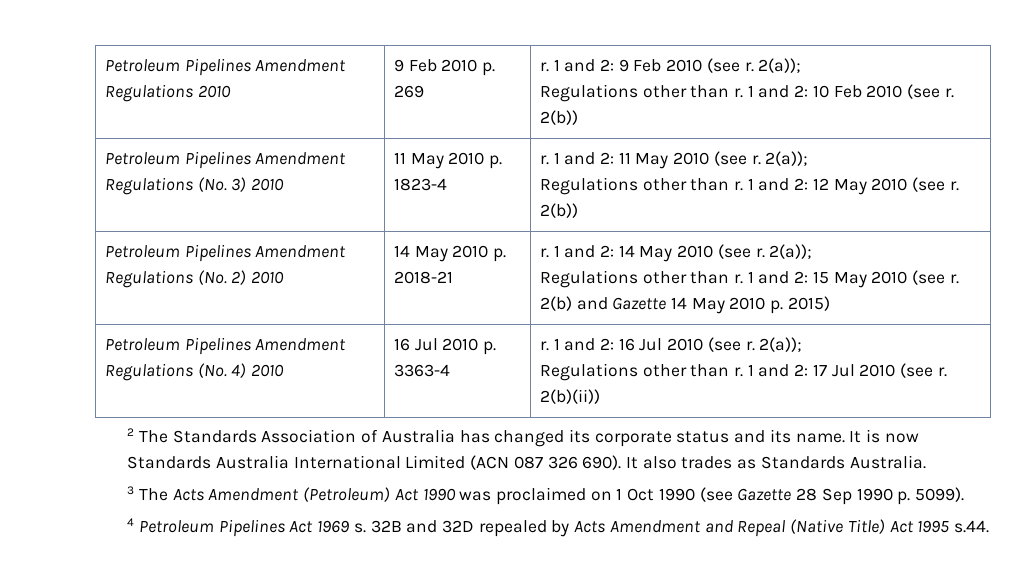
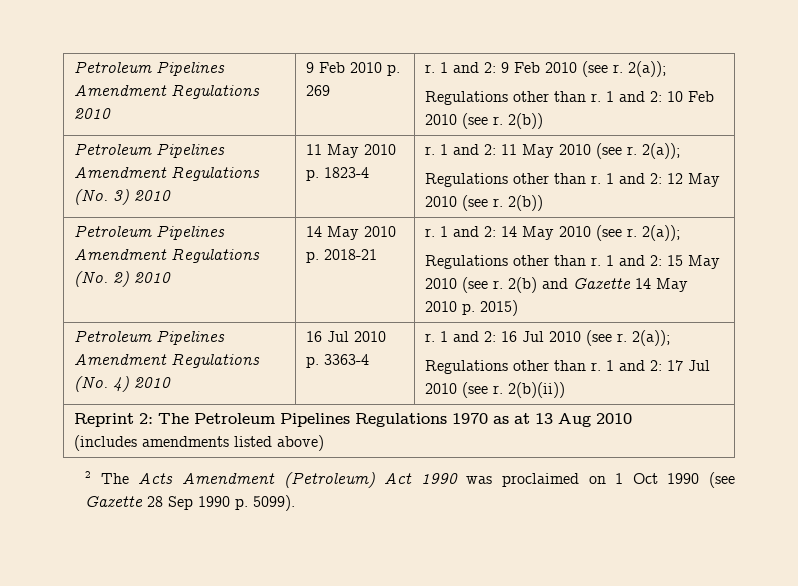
- 2 The Standards Association of Australia has changed its corporate status and its name. It is now Standards Australia International Limited (ACN 087 326 690). It also trades as Standards Australia.
- 3 The Acts Amendment (Petroleum) Act 1990 was proclaimed on 1 Oct 1990 (see Gazette 28 Sep 1990 p. 5099).
+ Reprint 2: The Petroleum Pipelines Regulations 1970 as at 13 Aug 2010
+ (includes amendments listed above)
+ 2 The Acts Amendment (Petroleum) Act 1990 was proclaimed on 1 Oct 1990 (see Gazette 28 Sep 1990 p. 5099).
- 4 Petroleum Pipelines Act 1969 s. 32B and 32D repealed by Acts Amendment and Repeal (Native Title) Act 1995 s.44.

